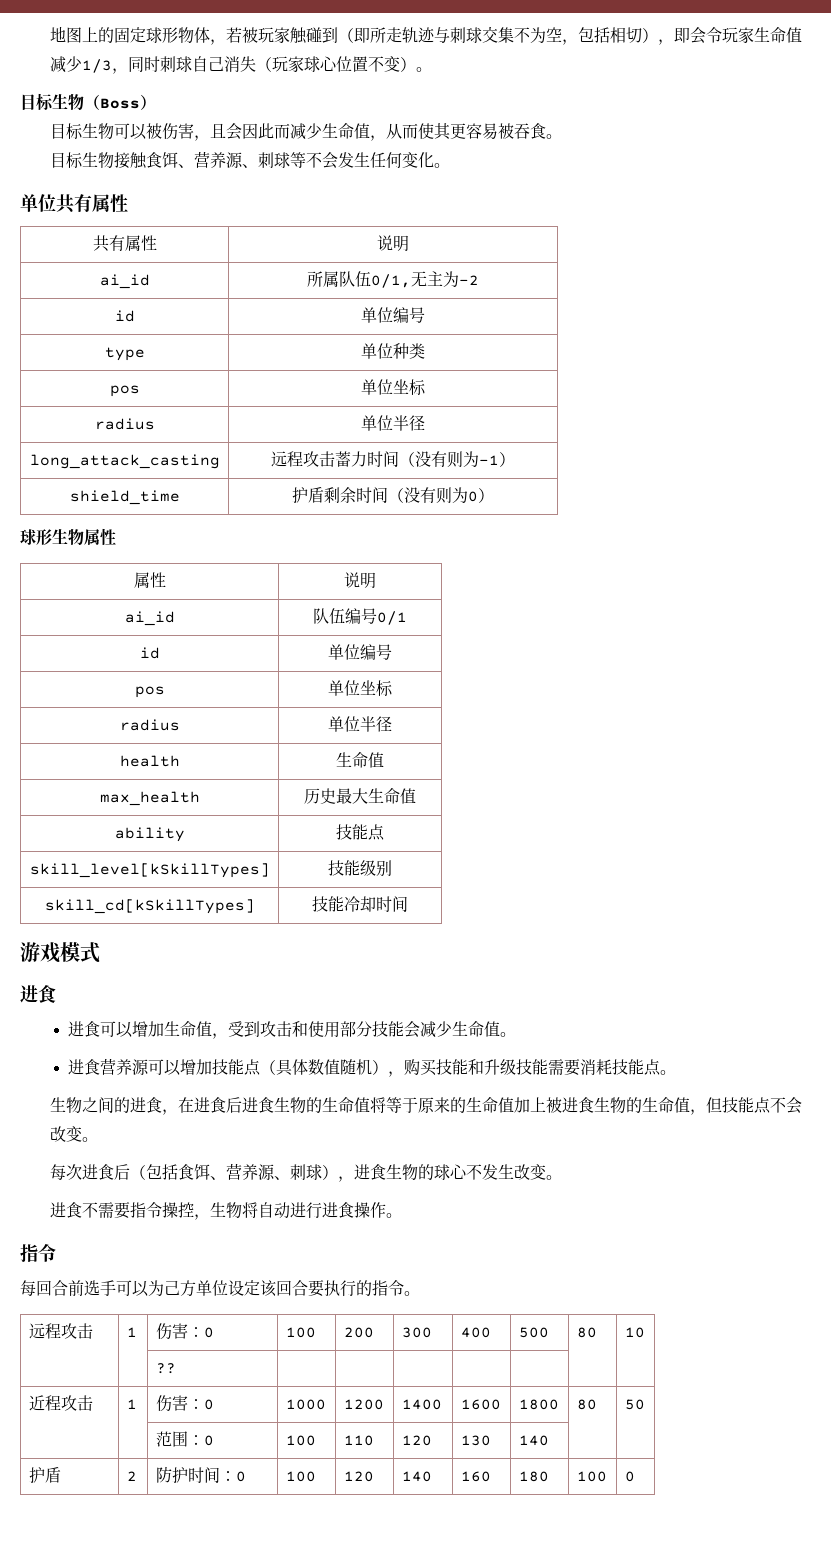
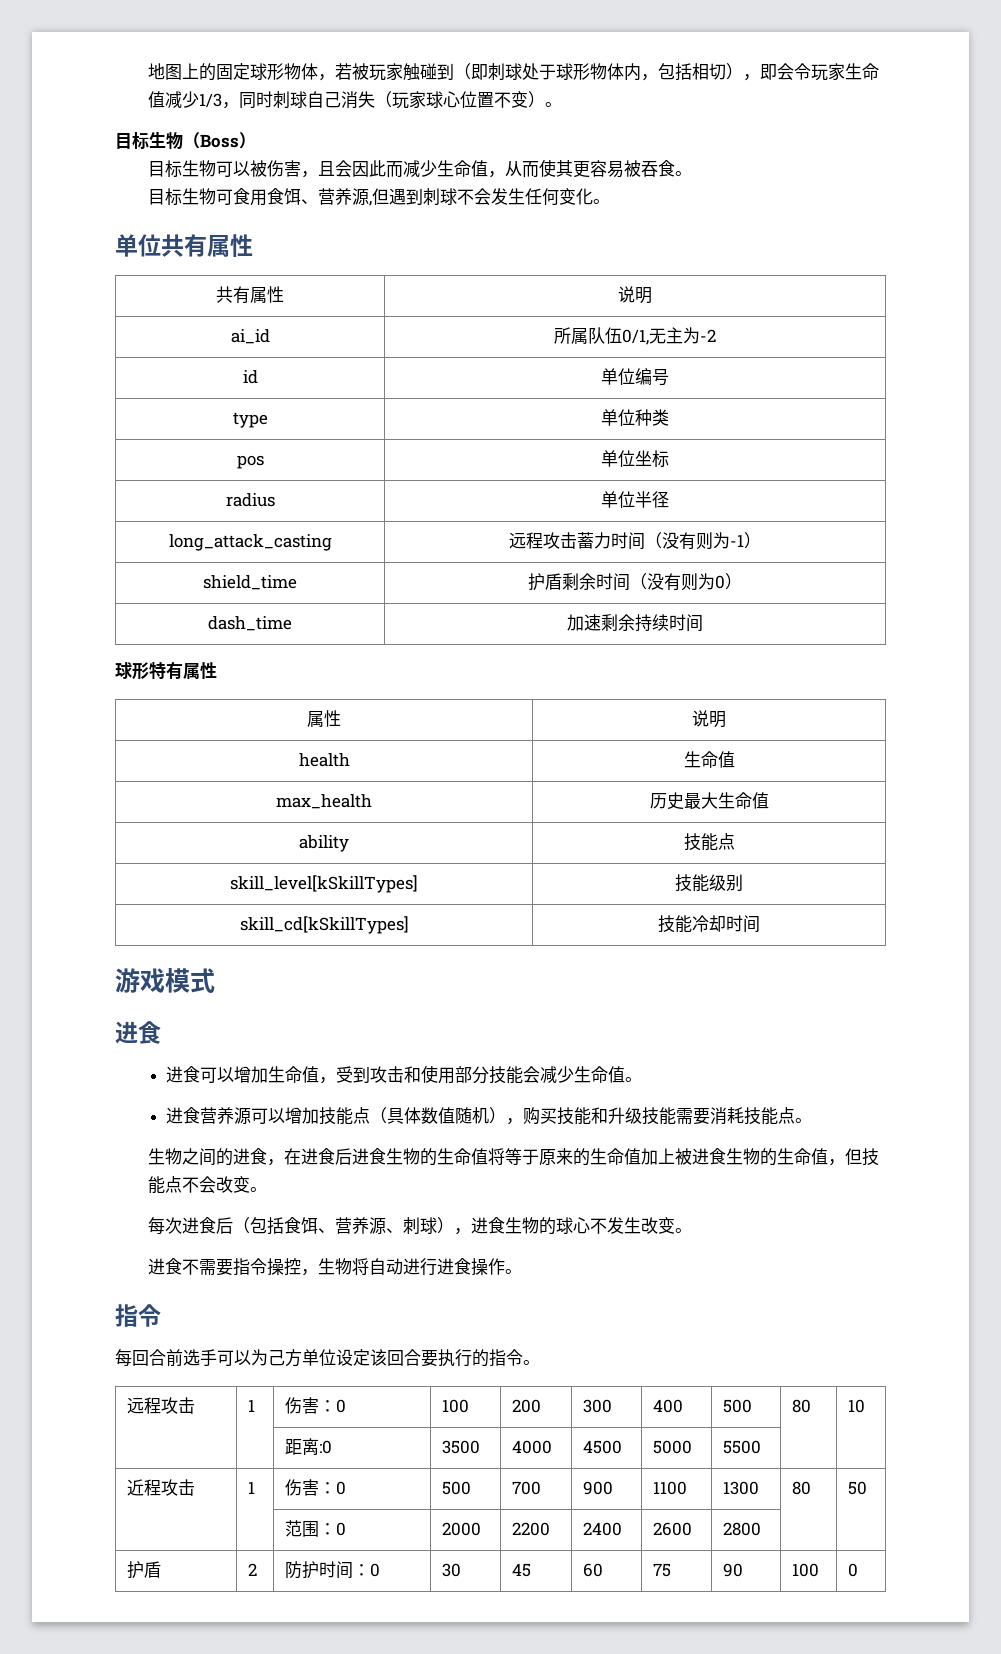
- 地图上的固定球形物体，若被玩家触碰到（即所走轨迹与刺球交集不为空，包括相切），即会令玩家生命值减少1/3，同时刺球自己消失（玩家球心位置不变）。
+ 地图上的固定球形物体，若被玩家触碰到（即刺球处于球形物体内，包括相切），即会令玩家生命值减少1/3，同时刺球自己消失（玩家球心位置不变）。
- 目标生物接触食饵、营养源、刺球等不会发生任何变化。
+ 目标生物可食用食饵、营养源,但遇到刺球不会发生任何变化。
- 球形生物属性
+ dash_time | 加速剩余持续时间
+ 球形特有属性
- ai_id | 队伍编号0/1
- id | 单位编号
- pos | 单位坐标
- radius | 单位半径
- | | ?? | | | | | | |
+ | | 距离:0 | 3500 | 4000 | 4500 | 5000 | 5500 | |
- 近程攻击 | 1 | 伤害：0 | 1000 | 1200 | 1400 | 1600 | 1800 | 80 | 50
+ 近程攻击 | 1 | 伤害：0 | 500 | 700 | 900 | 1100 | 1300 | 80 | 50
- | | 范围：0 | 100 | 110 | 120 | 130 | 140 | |
+ | | 范围：0 | 2000 | 2200 | 2400 | 2600 | 2800 | |
- 护盾 | 2 | 防护时间：0 | 100 | 120 | 140 | 160 | 180 | 100 | 0
+ 护盾 | 2 | 防护时间：0 | 30 | 45 | 60 | 75 | 90 | 100 | 0

